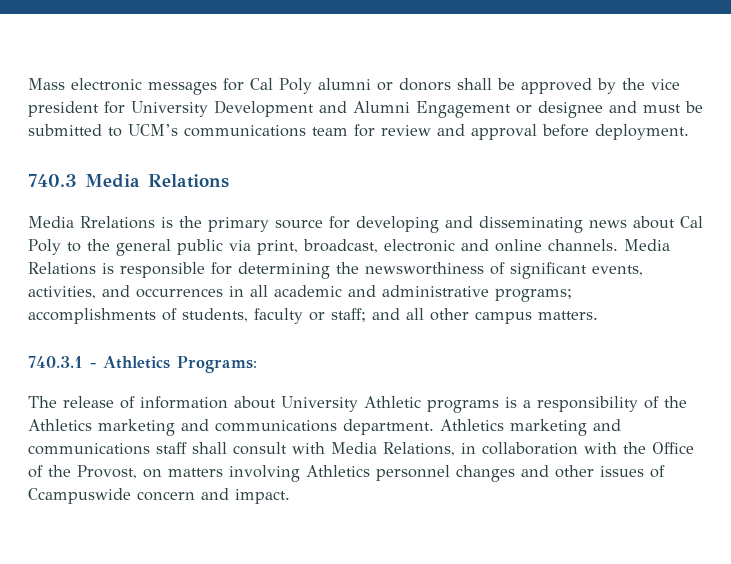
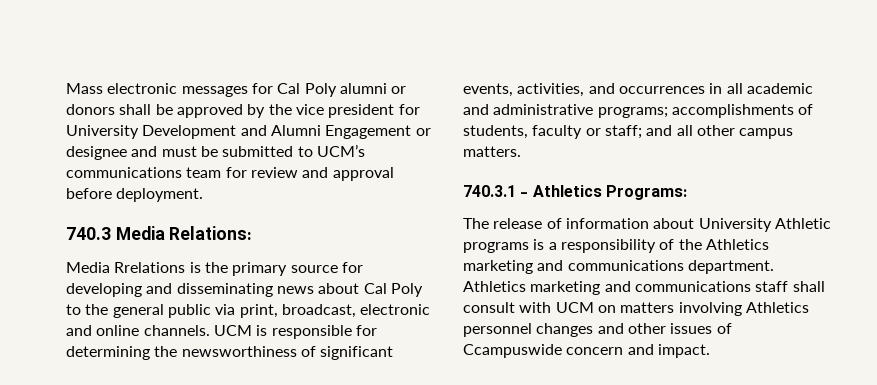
- 740.3 Media Relations
+ 740.3 Media Relations:
- Media Relations is responsible for determining the newsworthiness of significant events, activities, and occurrences in all academic and administrative programs; accomplishments of students, faculty or staff; and all other campus matters.
+ UCM is responsible for determining the newsworthiness of significant events, activities, and occurrences in all academic and administrative programs; accomplishments of students, faculty or staff; and all other campus matters.
- Athletics marketing and communications staff shall consult with Media Relations, in collaboration with the Office of the Provost, on matters involving Athletics personnel changes and other issues of Ccampuswide concern and impact.
+ Athletics marketing and communications staff shall consult with UCM on matters involving Athletics personnel changes and other issues of Ccampuswide concern and impact.

